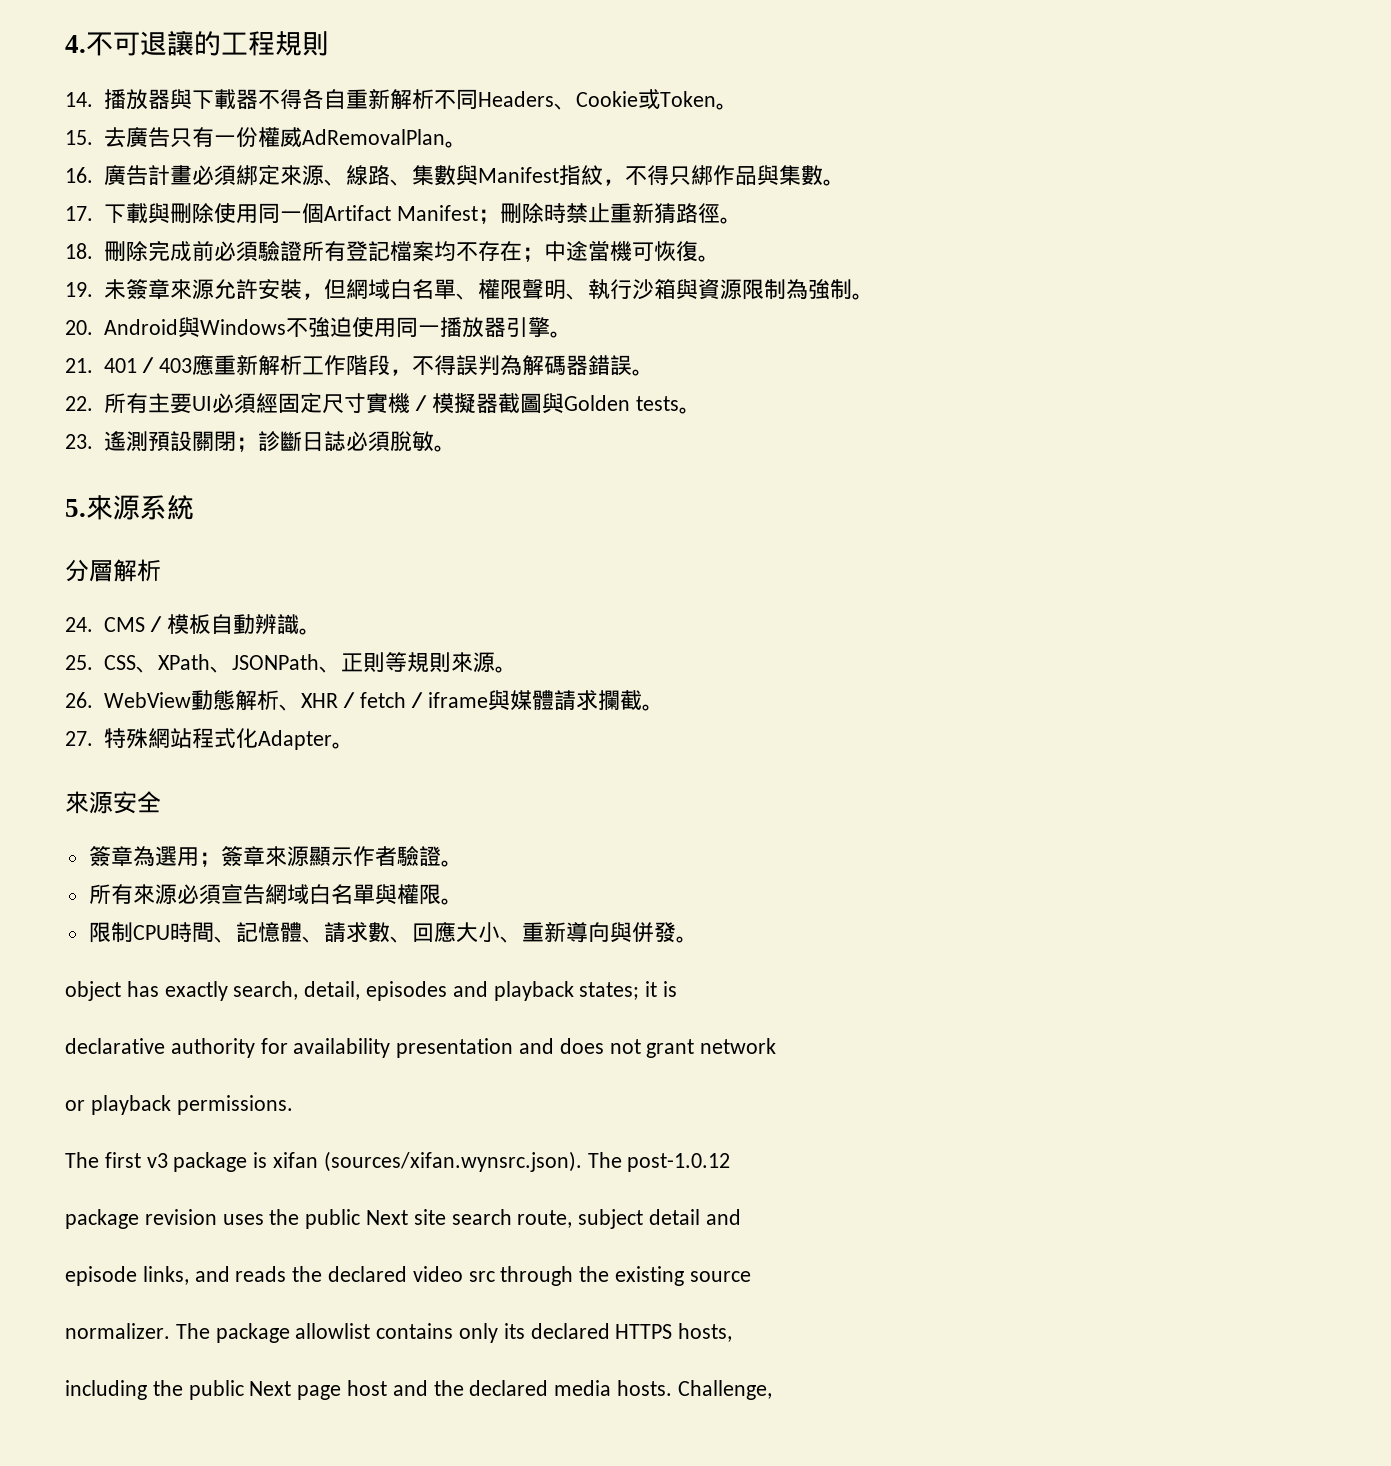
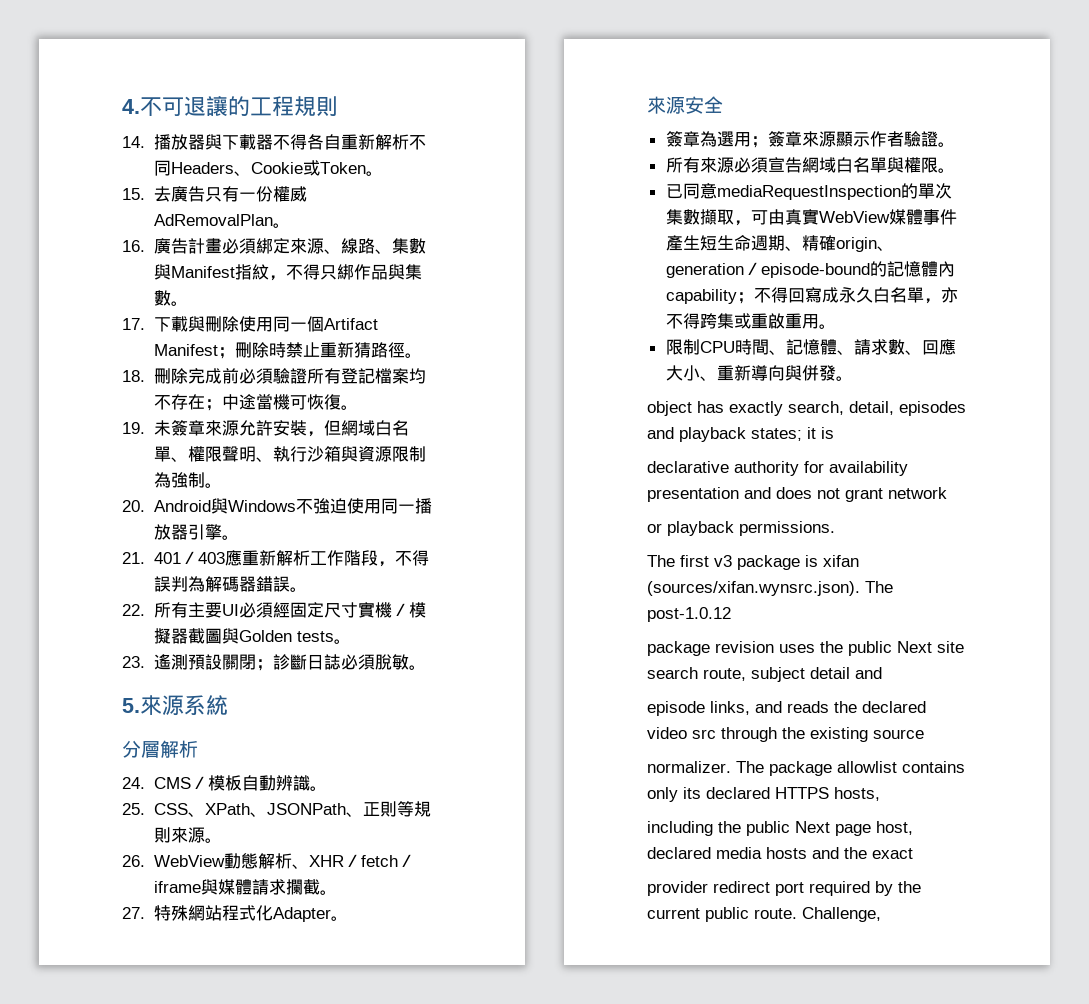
+ 已同意mediaRequestInspection的單次集數擷取，可由真實WebView媒體事件產生短生命週期、精確origin、generation／episode-bound的記憶體內capability；不得回寫成永久白名單，亦不得跨集或重啟重用。
- including the public Next page host and the declared media hosts.
+ including the public Next page host, declared media hosts and the exact
+ provider redirect port required by the current public route.

